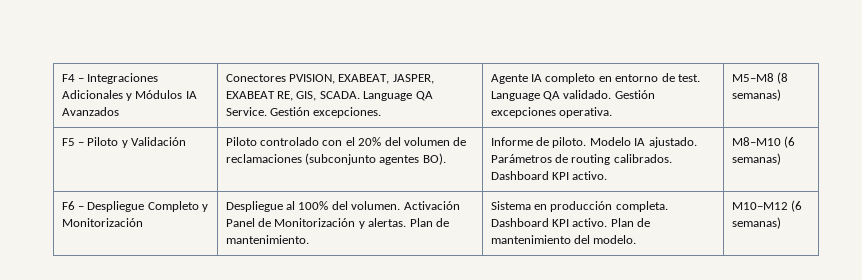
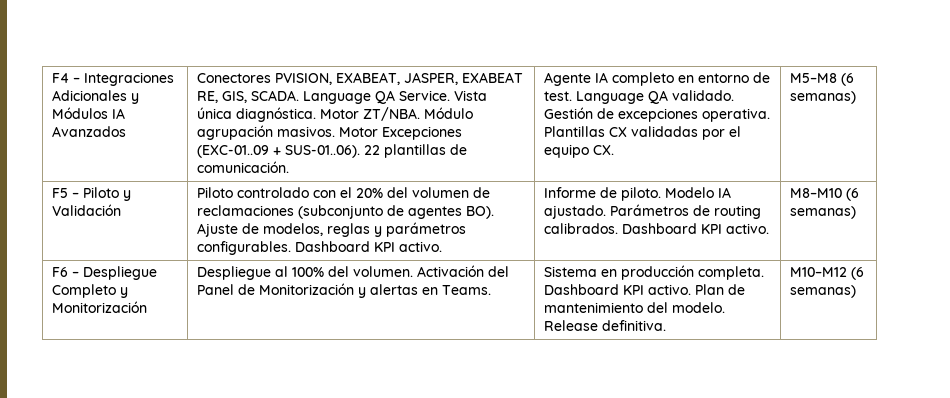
- Gestión excepciones.
+ Vista única diagnóstica. Motor ZT/NBA. Módulo agrupación masivos. Motor Excepciones (EXC-01..09 + SUS-01..06). 22 plantillas de comunicación.
- Gestión excepciones operativa.
+ Gestión de excepciones operativa. Plantillas CX validadas por el equipo CX.
- M5–M8 (8 semanas)
+ M5–M8 (6 semanas)
- Piloto controlado con el 20% del volumen de reclamaciones (subconjunto agentes BO).
+ Piloto controlado con el 20% del volumen de reclamaciones (subconjunto de agentes BO). Ajuste de modelos, reglas y parámetros configurables. Dashboard KPI activo.
- F6 – Despliegue Completo y Monitorización | Despliegue al 100% del volumen. Activación Panel de Monitorización y alertas. Plan de mantenimiento. | Sistema en producción completa. Dashboard KPI activo. Plan de mantenimiento del modelo. | M10–M12 (6 semanas)
+ F6 – Despliegue Completo y Monitorización | Despliegue al 100% del volumen. Activación del Panel de Monitorización y alertas en Teams. | Sistema en producción completa. Dashboard KPI activo. Plan de mantenimiento del modelo. Release definitiva. | M10–M12 (6 semanas)

